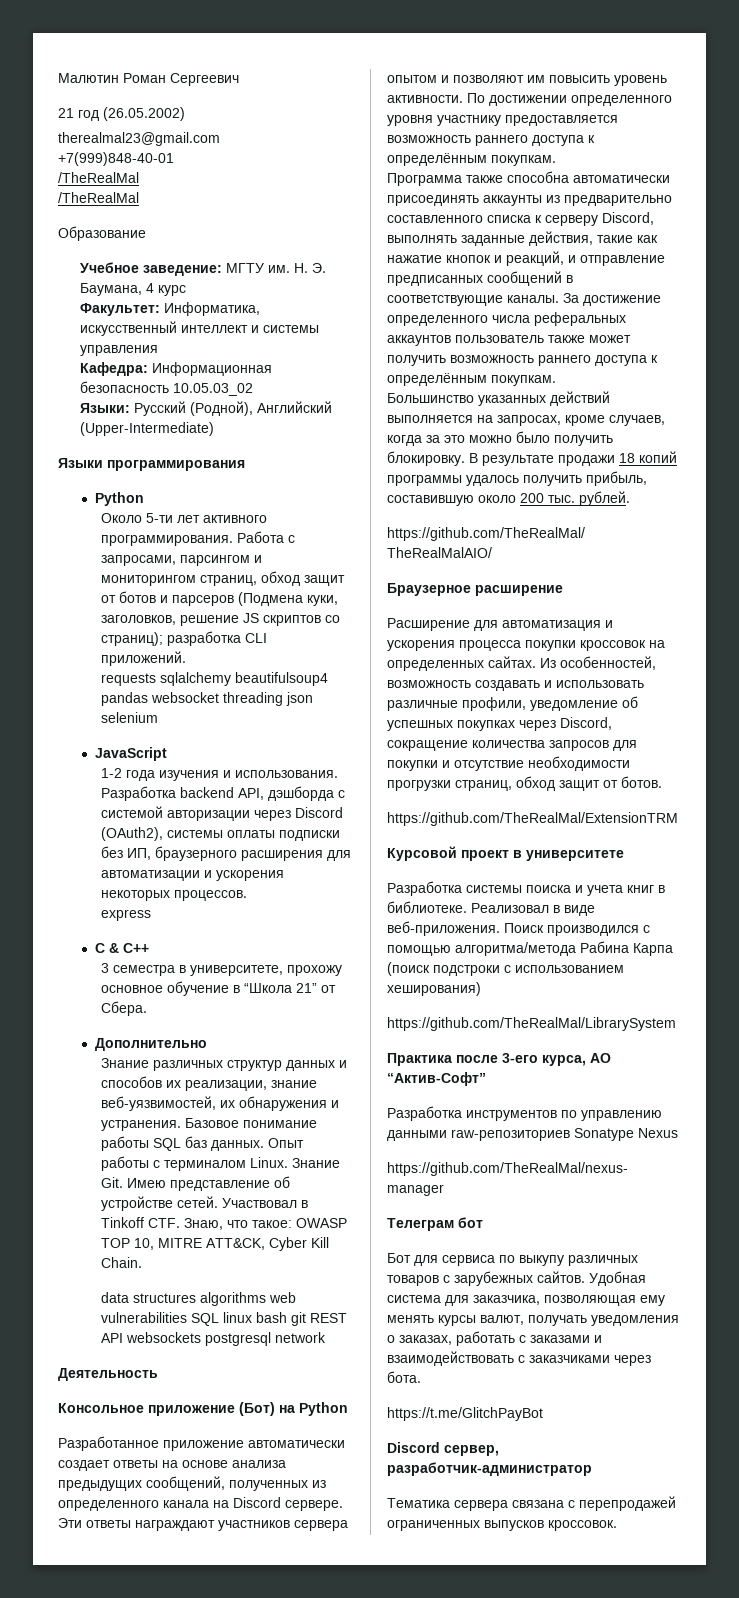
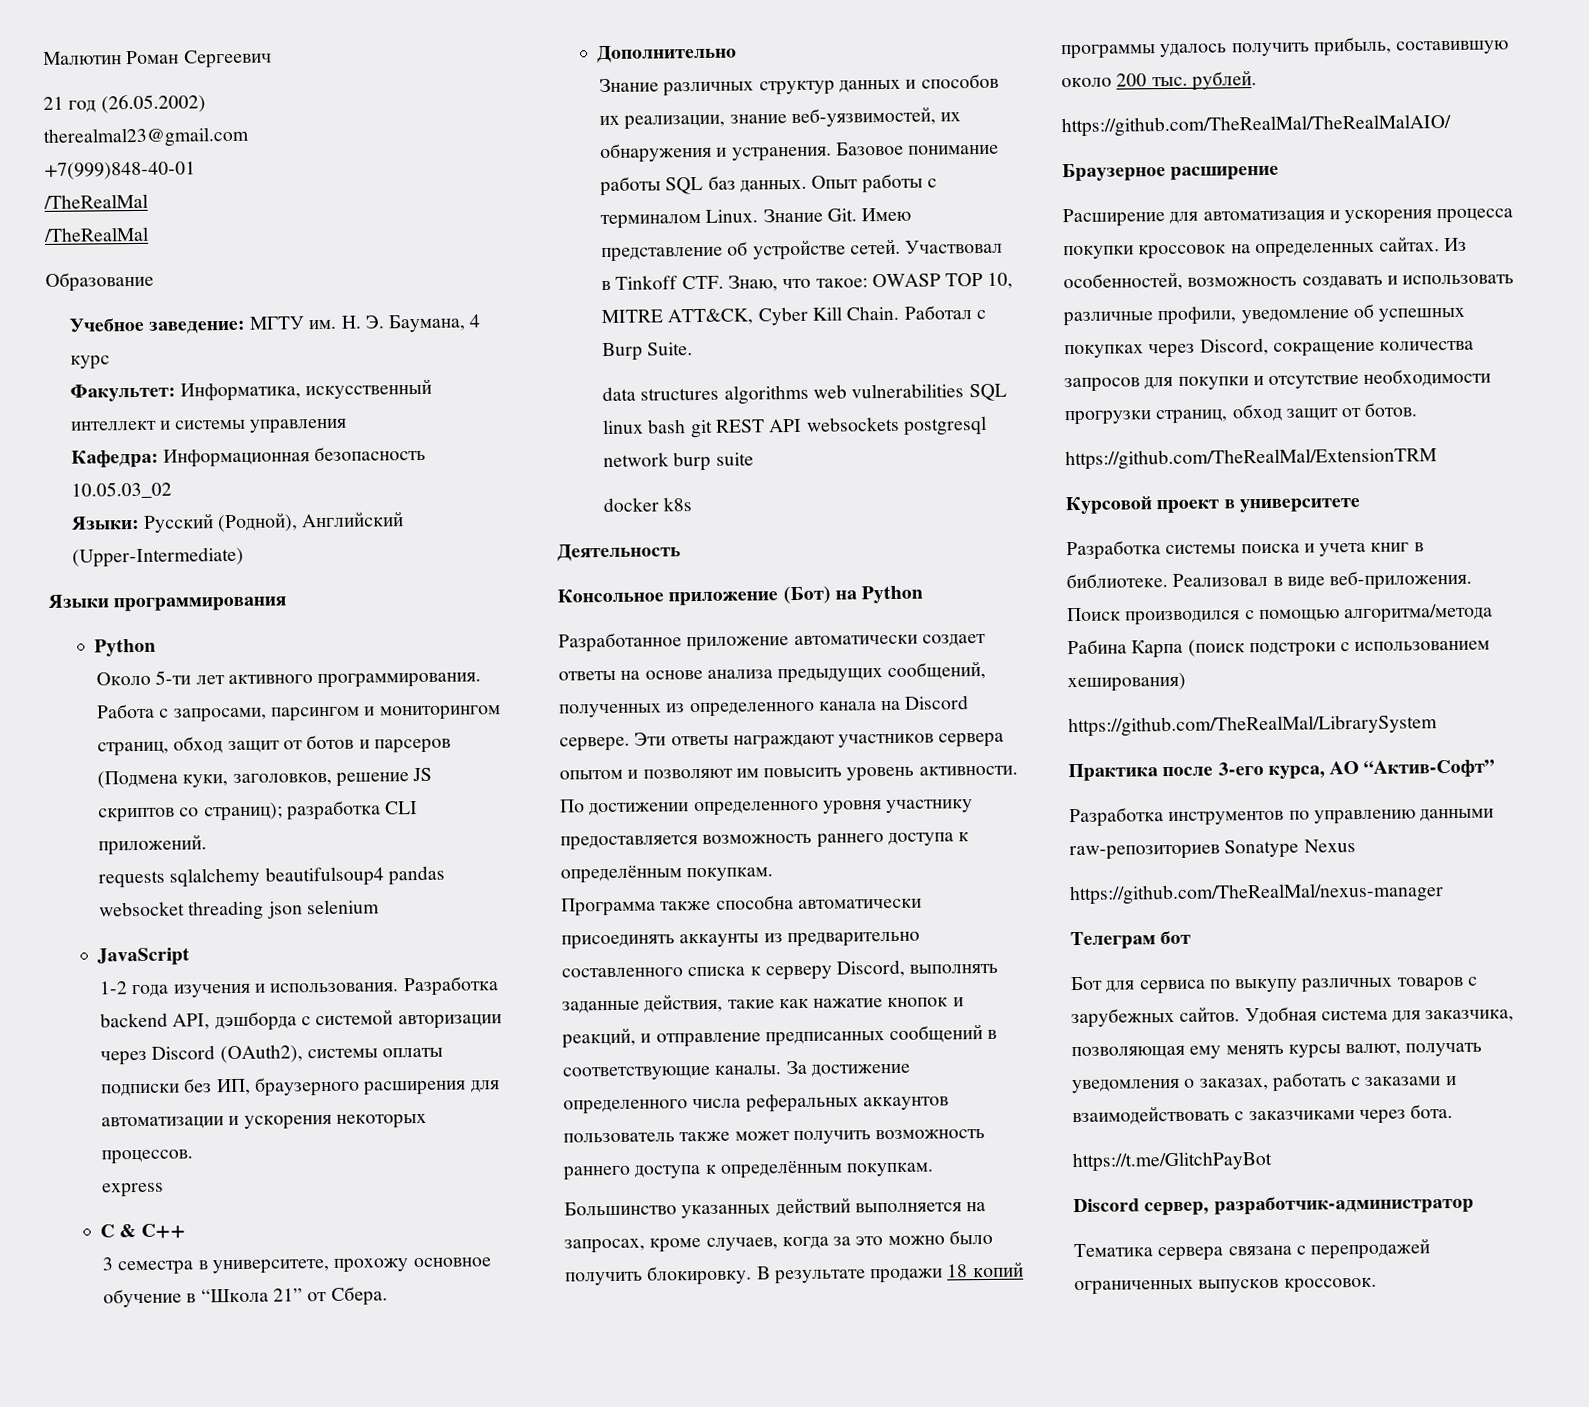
+ Работал с Burp Suite.
- data structures algorithms web vulnerabilities SQL linux bash git REST API websockets postgresql network
+ data structures algorithms web vulnerabilities SQL linux bash git REST API websockets postgresql network burp suite
+ docker k8s

